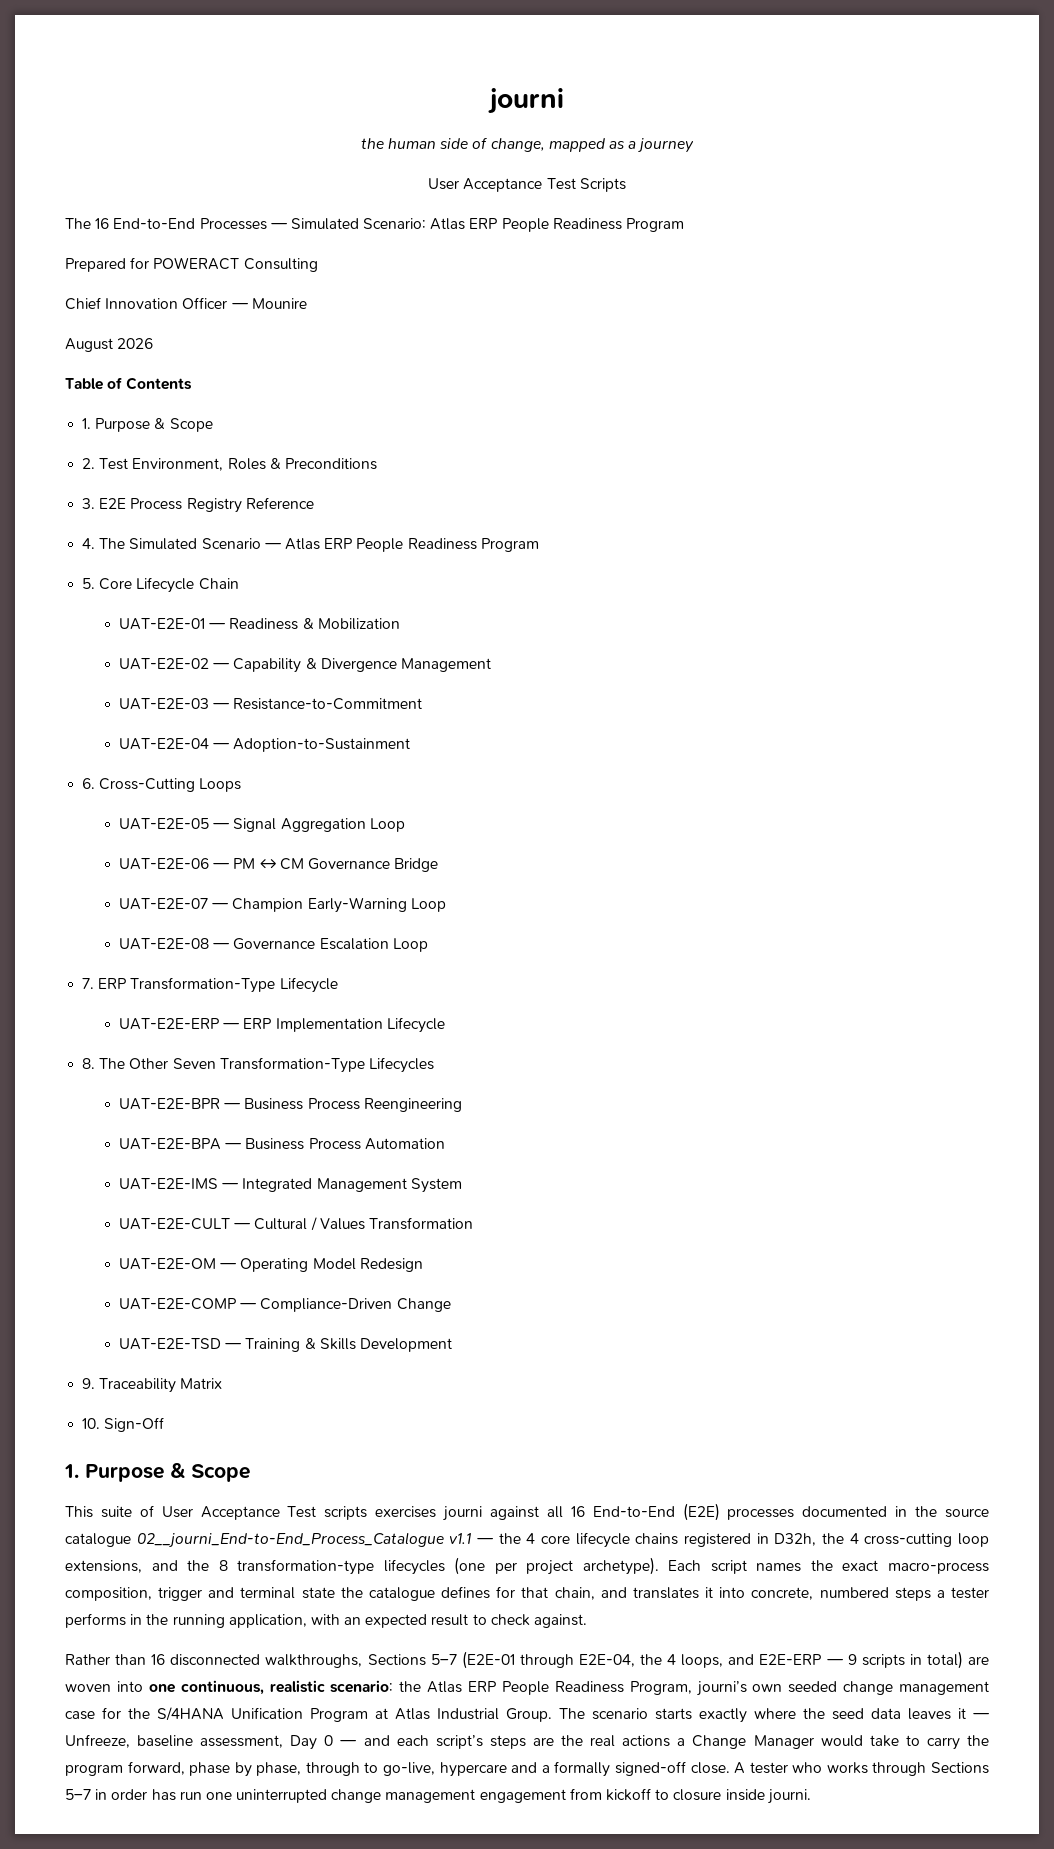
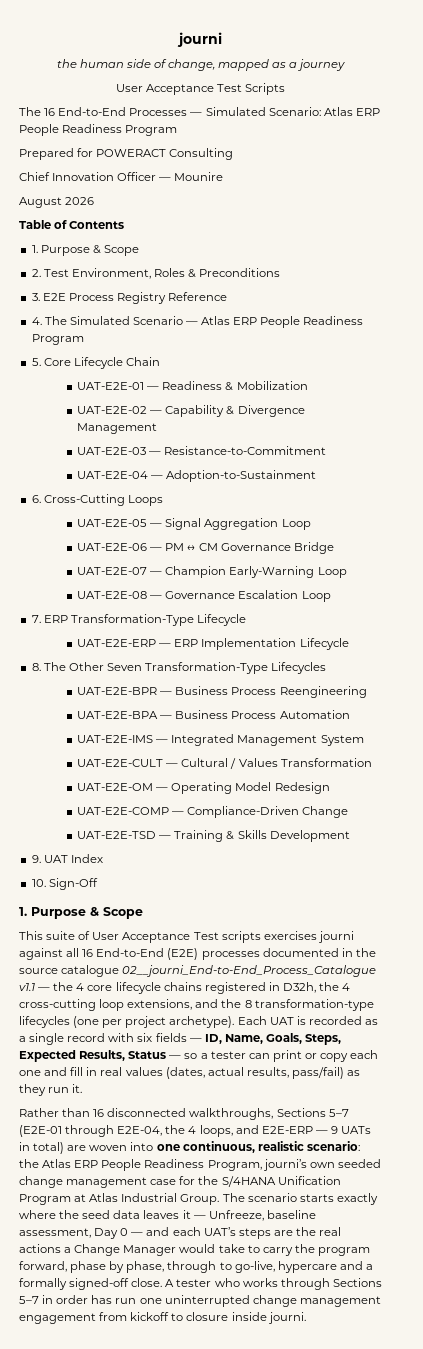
- 9. Traceability Matrix
+ 9. UAT Index
- Each script names the exact macro-process composition, trigger and terminal state the catalogue defines for that chain, and translates it into concrete, numbered steps a tester performs in the running application, with an expected result to check against.
+ Each UAT is recorded as a single record with six fields — ID, Name, Goals, Steps, Expected Results, Status — so a tester can print or copy each one and fill in real values (dates, actual results, pass/fail) as they run it.
- Rather than 16 disconnected walkthroughs, Sections 5–7 (E2E-01 through E2E-04, the 4 loops, and E2E-ERP — 9 scripts in total) are woven into one continuous, realistic scenario: the Atlas ERP People Readiness Program, journi’s own seeded change management case for the S/4HANA Unification Program at Atlas Industrial Group.
+ Rather than 16 disconnected walkthroughs, Sections 5–7 (E2E-01 through E2E-04, the 4 loops, and E2E-ERP — 9 UATs in total) are woven into one continuous, realistic scenario: the Atlas ERP People Readiness Program, journi’s own seeded change management case for the S/4HANA Unification Program at Atlas Industrial Group.
- The scenario starts exactly where the seed data leaves it — Unfreeze, baseline assessment, Day 0 — and each script’s steps are the real actions a Change Manager would take to carry the program forward, phase by phase, through to go-live, hypercare and a formally signed-off close.
+ The scenario starts exactly where the seed data leaves it — Unfreeze, baseline assessment, Day 0 — and each UAT’s steps are the real actions a Change Manager would take to carry the program forward, phase by phase, through to go-live, hypercare and a formally signed-off close.

